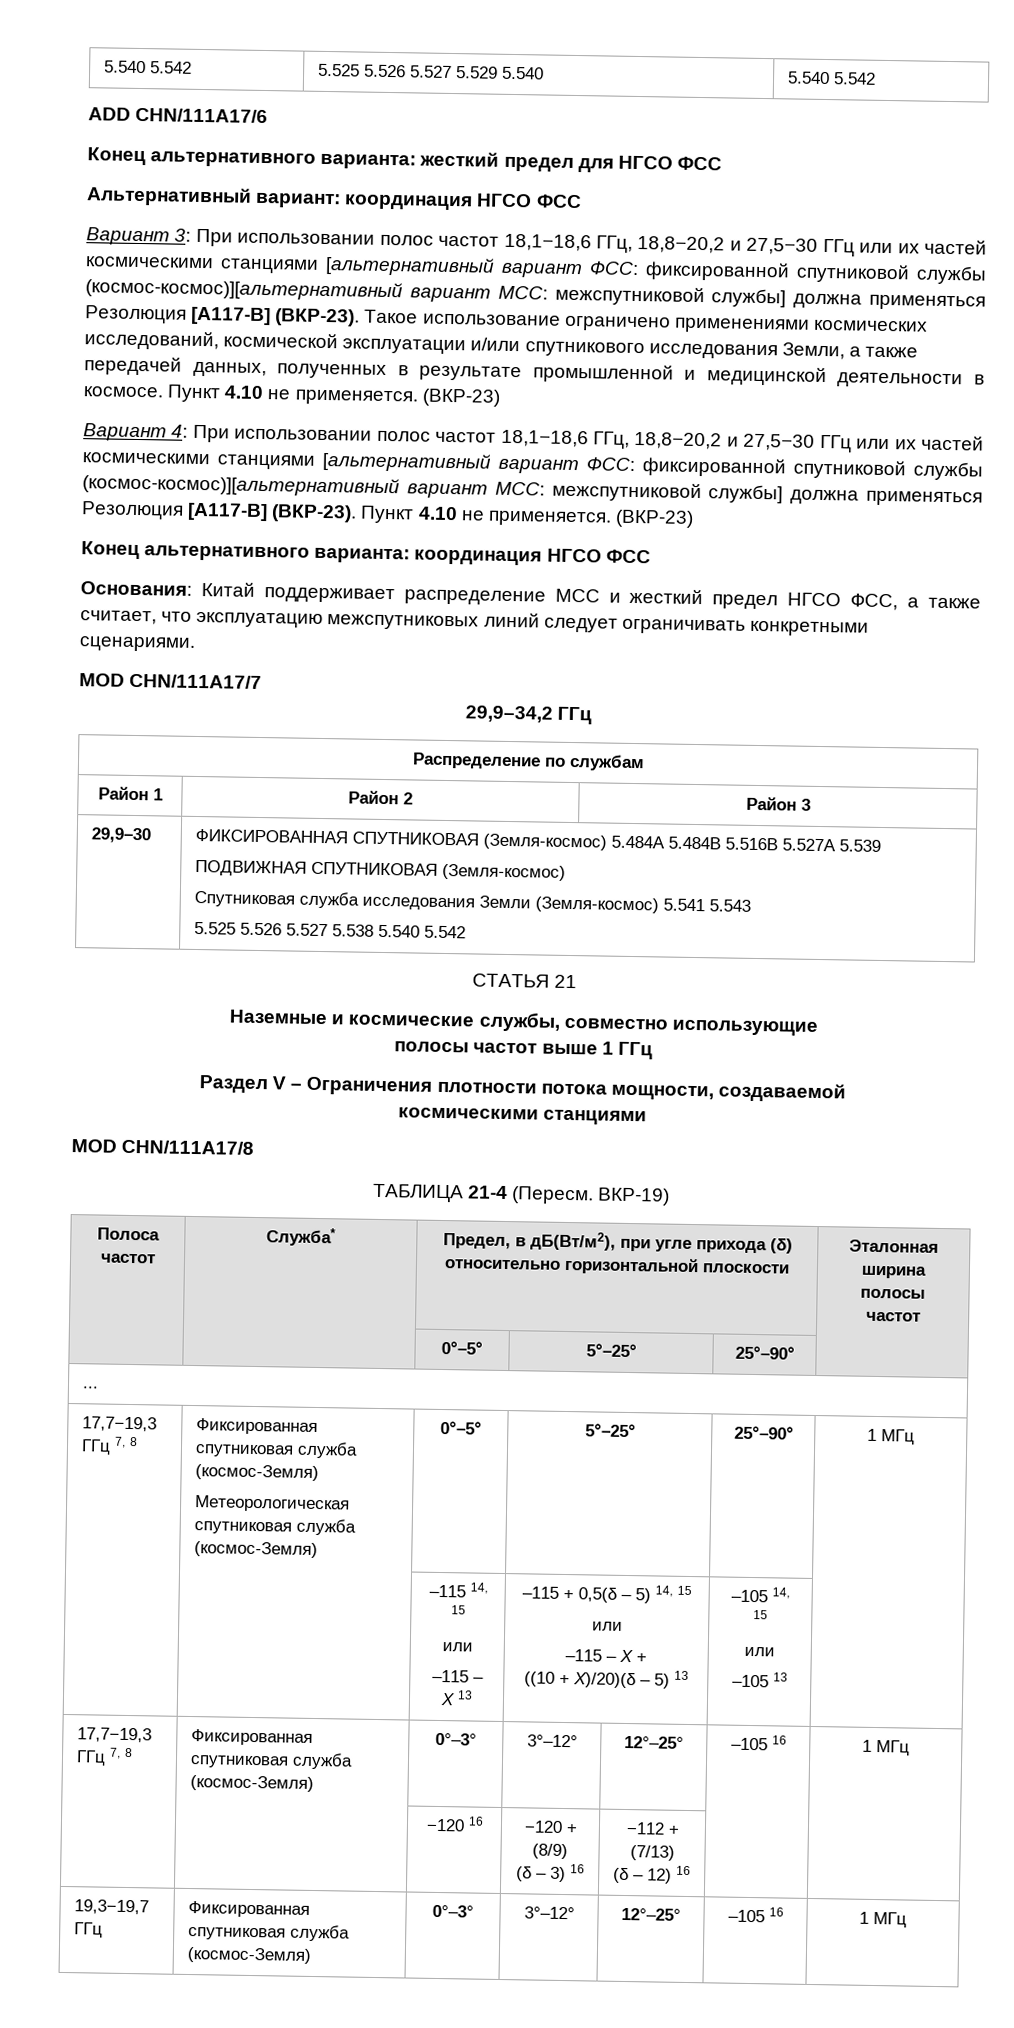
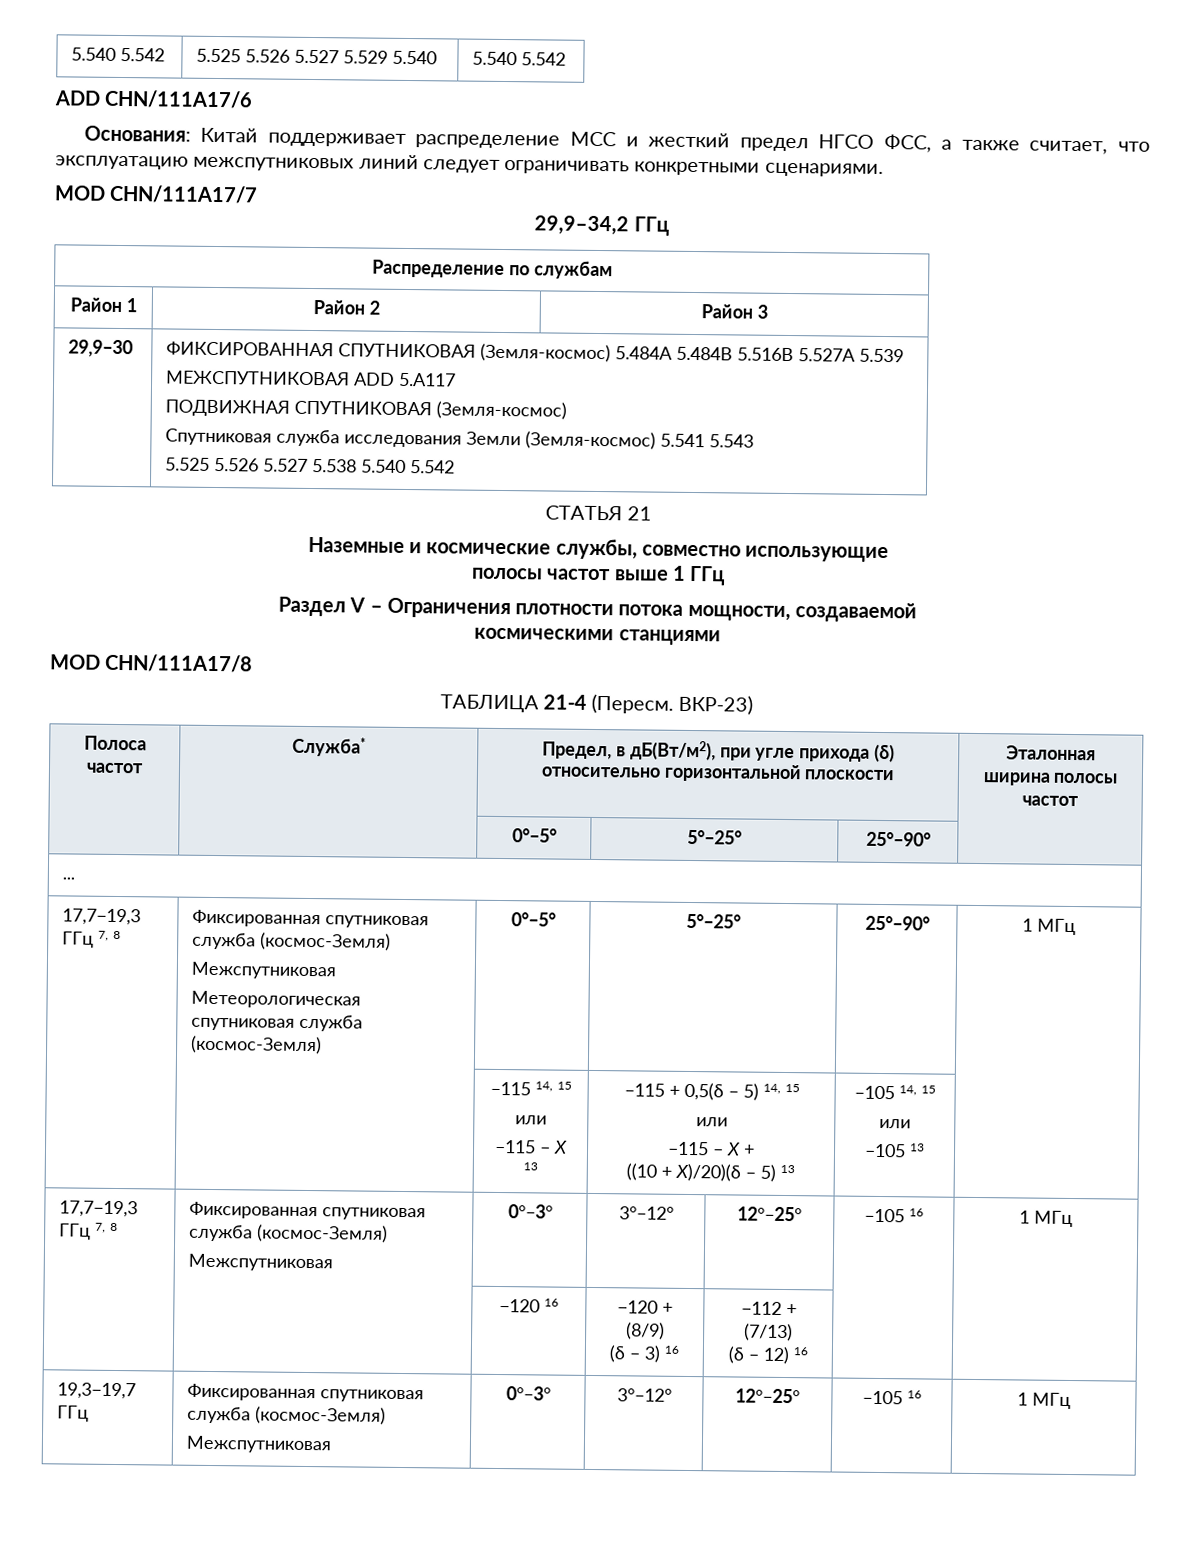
- Конец альтернативного варианта: жесткий предел для НГСО ФСС
- Альтернативный вариант: координация НГСО ФСС
- Вариант 3: При использовании полос частот 18,1−18,6 ГГц, 18,8−20,2 и 27,5−30 ГГц или их частей космическими станциями [альтернативный вариант ФСС: фиксированной спутниковой службы (космос-космос)][альтернативный вариант МСС: межспутниковой службы] должна применяться Резолюция [A117-B] (ВКР-23). Такое использование ограничено применениями космических исследований, космической эксплуатации и/или спутникового исследования Земли, а также передачей данных, полученных в результате промышленной и медицинской деятельности в космосе. Пункт 4.10 не применяется. (ВКР-23)
- Вариант 4: При использовании полос частот 18,1−18,6 ГГц, 18,8−20,2 и 27,5−30 ГГц или их частей космическими станциями [альтернативный вариант ФСС: фиксированной спутниковой службы (космос-космос)][альтернативный вариант МСС: межспутниковой службы] должна применяться Резолюция [A117-B] (ВКР-23). Пункт 4.10 не применяется. (ВКР-23)
- Конец альтернативного варианта: координация НГСО ФСС
  29,9–30 | ФИКСИРОВАННАЯ СПУТНИКОВАЯ (Земля-космос) 5.484A 5.484В 5.516В 5.527А 5.539
+ МЕЖСПУТНИКОВАЯ ADD 5.A117
- ВКР-19)
+ ВКР-23)
  ...
  17,7−19,3 ГГц 7, 8 | Фиксированная спутниковая служба (космос-Земля)
+ Межспутниковая
  | | –115 14, 15
  или
  –115 – Х 13 | –115 + 0,5(δ – 5) 14, 15
  или
  –115 – Х +
  ((10 + Х)/20)(δ – 5) 13 | –105 14, 15
  или
  –105 13 |
- 17,7−19,3 ГГц 7, 8 | Фиксированная спутниковая служба (космос-Земля) | 0°–3° | 3°–12° | 12°–25° | –105 16 | 1 МГц
+ 17,7−19,3 ГГц 7, 8 | Фиксированная спутниковая служба (космос-Земля)
+ Межспутниковая | 0°–3° | 3°–12° | 12°–25° | –105 16 | 1 МГц
- 19,3−19,7 ГГц | Фиксированная спутниковая служба (космос-Земля) | 0°–3° | 3°–12° | 12°–25° | –105 16 | 1 МГц
+ 19,3−19,7 ГГц | Фиксированная спутниковая служба (космос-Земля)
+ Межспутниковая | 0°–3° | 3°–12° | 12°–25° | –105 16 | 1 МГц

